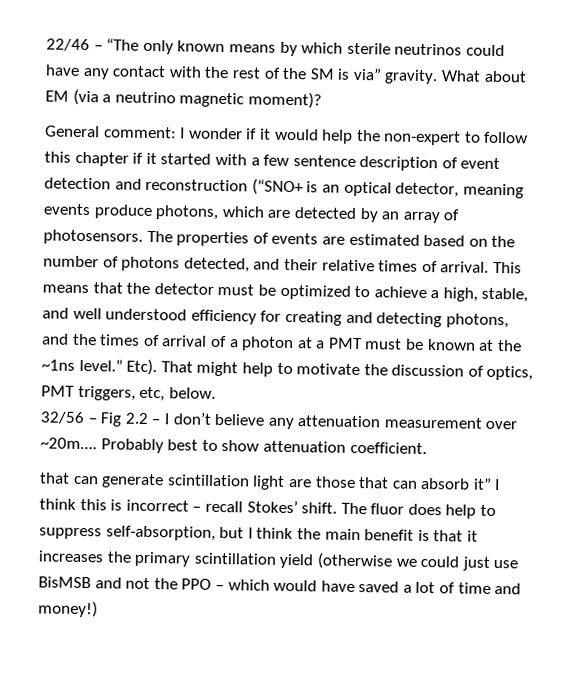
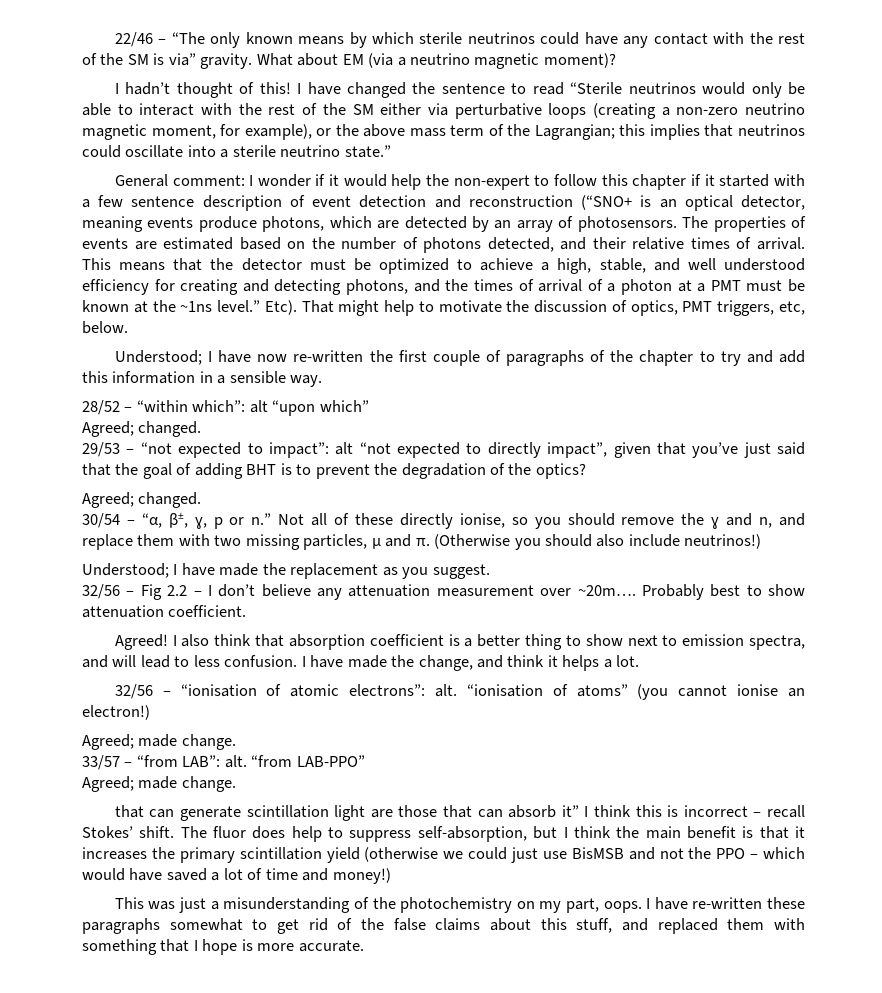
+ I hadn’t thought of this! I have changed the sentence to read “Sterile neutrinos would only be able to interact with the rest of the SM either via perturbative loops (creating a non-zero neutrino magnetic moment, for example), or the above mass term of the Lagrangian; this implies that neutrinos could oscillate into a sterile neutrino state.”
+ Understood; I have now re-written the first couple of paragraphs of the chapter to try and add this information in a sensible way.
+ 28/52 – “within which”: alt “upon which”
+ Agreed; changed.
+ 29/53 – “not expected to impact”: alt “not expected to directly impact”, given that you’ve just said that the goal of adding BHT is to prevent the degradation of the optics?
+ Agreed; changed.
+ 30/54 – “α, β±, ɣ, p or n.” Not all of these directly ionise, so you should remove the ɣ and n, and replace them with two missing particles, μ and π. (Otherwise you should also include neutrinos!)
+ Understood; I have made the replacement as you suggest.
+ Agreed! I also think that absorption coefficient is a better thing to show next to emission spectra, and will lead to less confusion. I have made the change, and think it helps a lot.
+ 32/56 – “ionisation of atomic electrons”: alt. “ionisation of atoms” (you cannot ionise an electron!)
+ Agreed; made change.
+ 33/57 – “from LAB”: alt. “from LAB-PPO”
+ Agreed; made change.
+ This was just a misunderstanding of the photochemistry on my part, oops. I have re-written these paragraphs somewhat to get rid of the false claims about this stuff, and replaced them with something that I hope is more accurate.

